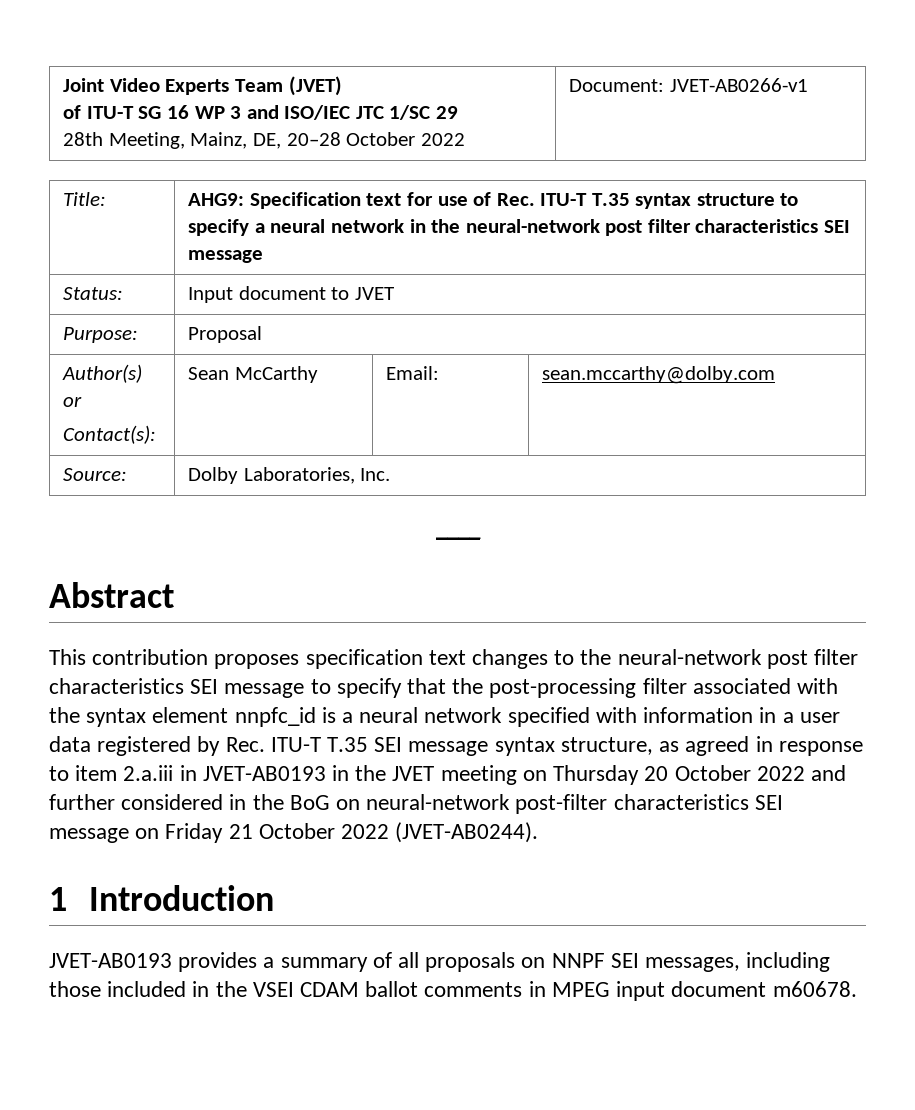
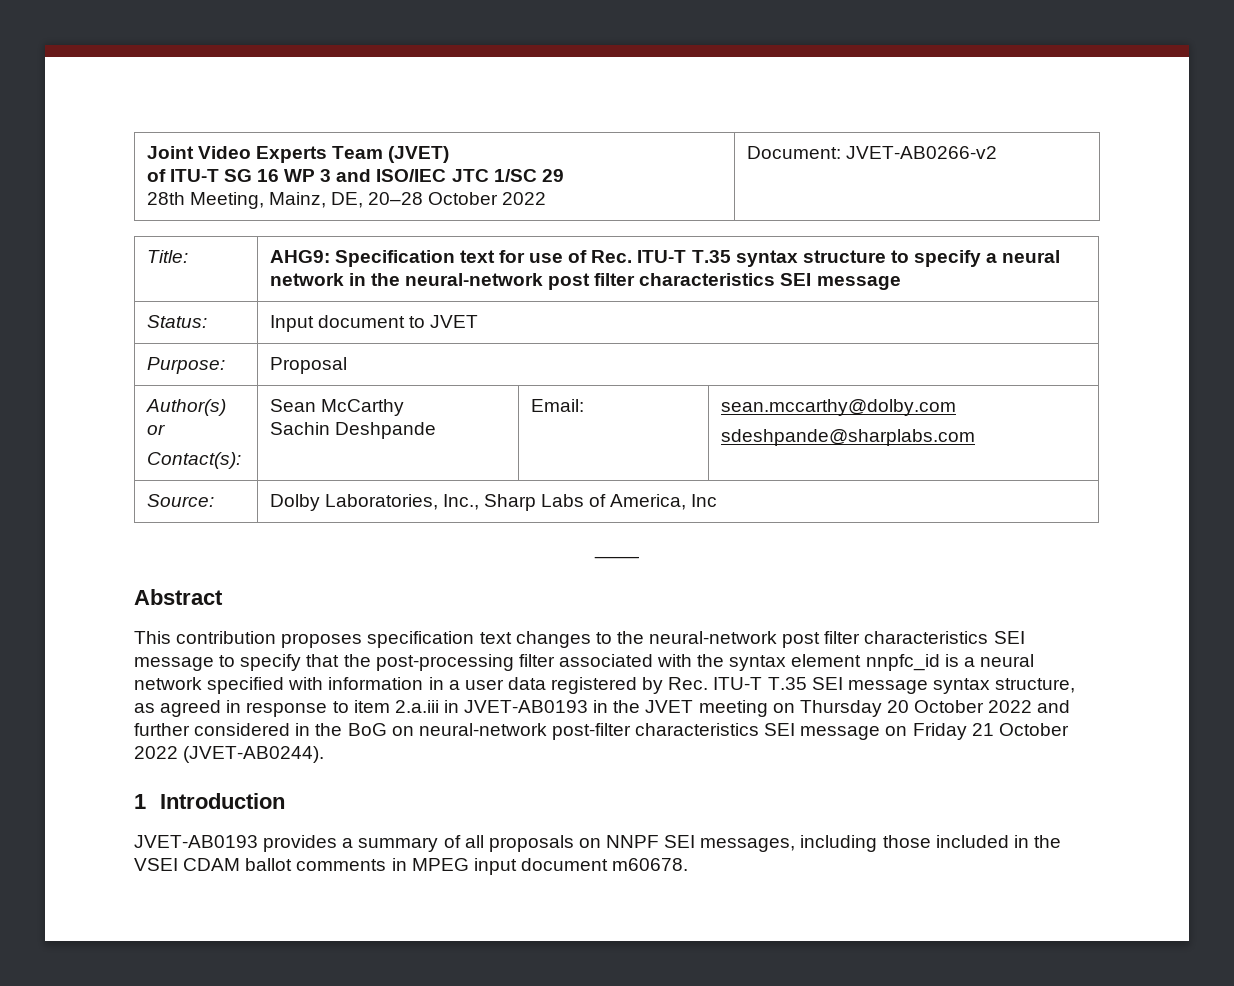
  Joint Video Experts Team (JVET)
  of ITU-T SG 16 WP 3 and ISO/IEC JTC 1/SC 29
- 28th Meeting, Mainz, DE, 20–28 October 2022 | Document: JVET-AB0266-v1
+ 28th Meeting, Mainz, DE, 20–28 October 2022 | Document: JVET-AB0266-v2
  Author(s) or
- Contact(s): | Sean McCarthy | Email: | sean.mccarthy@dolby.com
+ Contact(s): | Sean McCarthy
+ Sachin Deshpande | Email: | sean.mccarthy@dolby.com
+ sdeshpande@sharplabs.com
- Source: | Dolby Laboratories, Inc.
+ Source: | Dolby Laboratories, Inc., Sharp Labs of America, Inc

